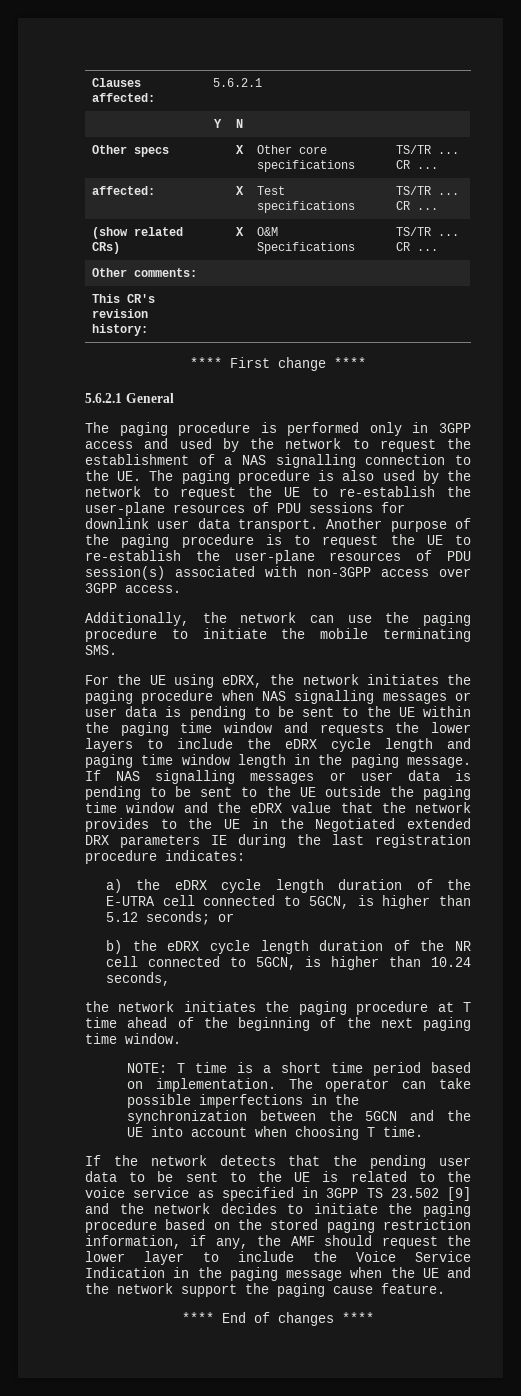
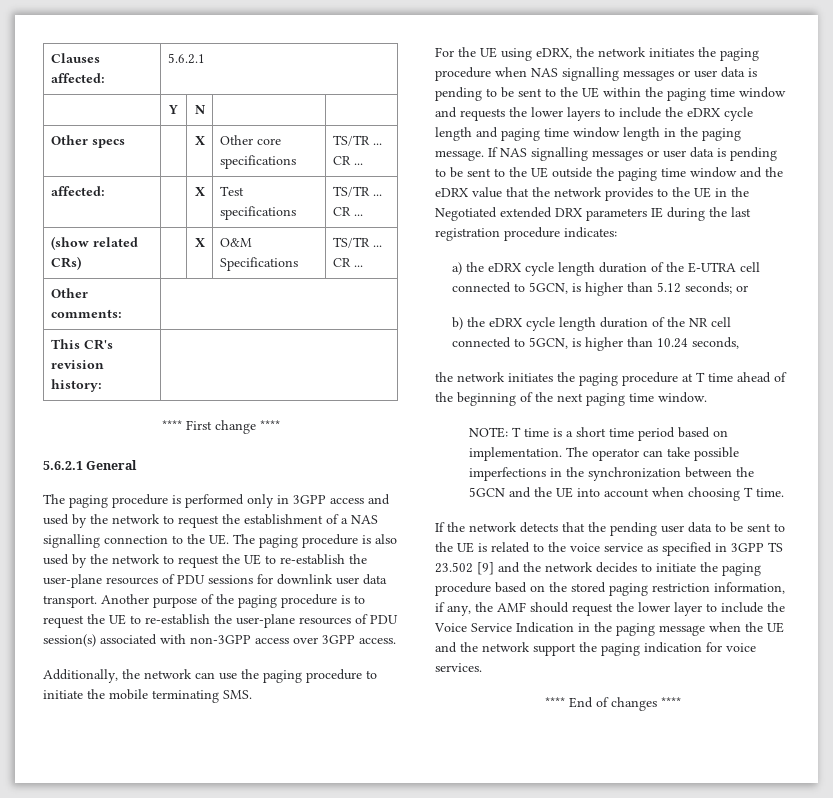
- If the network detects that the pending user data to be sent to the UE is related to the voice service as specified in 3GPP TS 23.502 [9] and the network decides to initiate the paging procedure based on the stored paging restriction information, if any, the AMF should request the lower layer to include the Voice Service Indication in the paging message when the UE and the network support the paging cause feature.
+ If the network detects that the pending user data to be sent to the UE is related to the voice service as specified in 3GPP TS 23.502 [9] and the network decides to initiate the paging procedure based on the stored paging restriction information, if any, the AMF should request the lower layer to include the Voice Service Indication in the paging message when the UE and the network support the paging indication for voice services.

